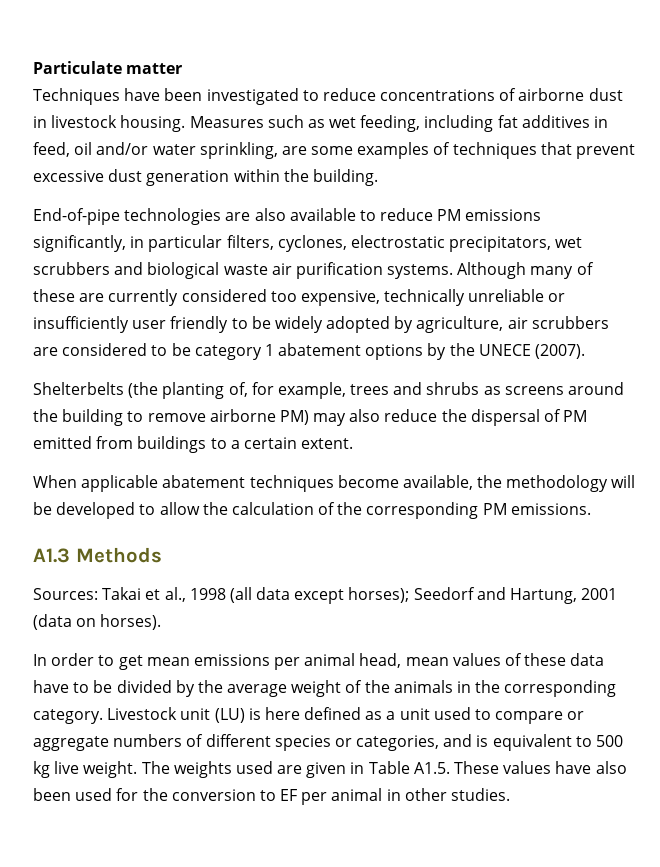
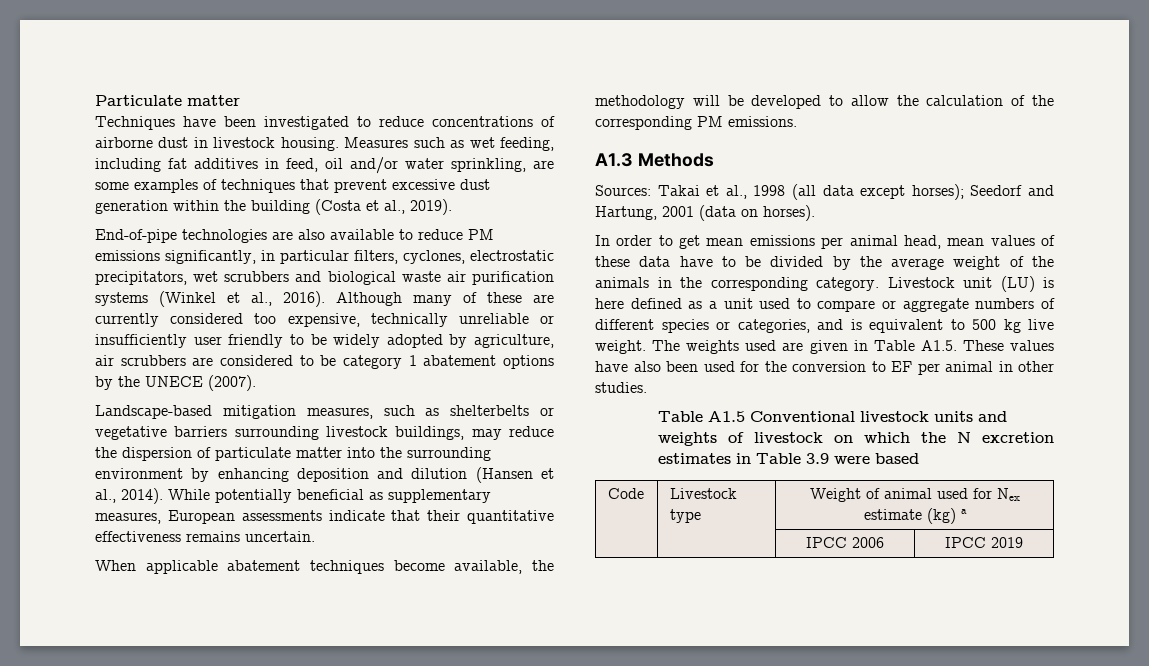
- Measures such as wet feeding, including fat additives in feed, oil and/or water sprinkling, are some examples of techniques that prevent excessive dust generation within the building.
+ Measures such as wet feeding, including fat additives in feed, oil and/or water sprinkling, are some examples of techniques that prevent excessive dust generation within the building (Costa et al., 2019).
- End-of-pipe technologies are also available to reduce PM emissions significantly, in particular filters, cyclones, electrostatic precipitators, wet scrubbers and biological waste air purification systems.
+ End-of-pipe technologies are also available to reduce PM emissions significantly, in particular filters, cyclones, electrostatic precipitators, wet scrubbers and biological waste air purification systems (Winkel et al., 2016).
- Shelterbelts (the planting of, for example, trees and shrubs as screens around the building to remove airborne PM) may also reduce the dispersal of PM emitted from buildings to a certain extent.
+ Landscape-based mitigation measures, such as shelterbelts or vegetative barriers surrounding livestock buildings, may reduce the dispersion of particulate matter into the surrounding environment by enhancing deposition and dilution (Hansen et al., 2014). While potentially beneficial as supplementary measures, European assessments indicate that their quantitative effectiveness remains uncertain.
+ Table A1.5 Conventional livestock units and weights of livestock on which the N excretion estimates in Table 3.9 were based
+ Code | Livestock type | Weight of animal used for Nex estimate (kg) a
+ | | IPCC 2006 | IPCC 2019

